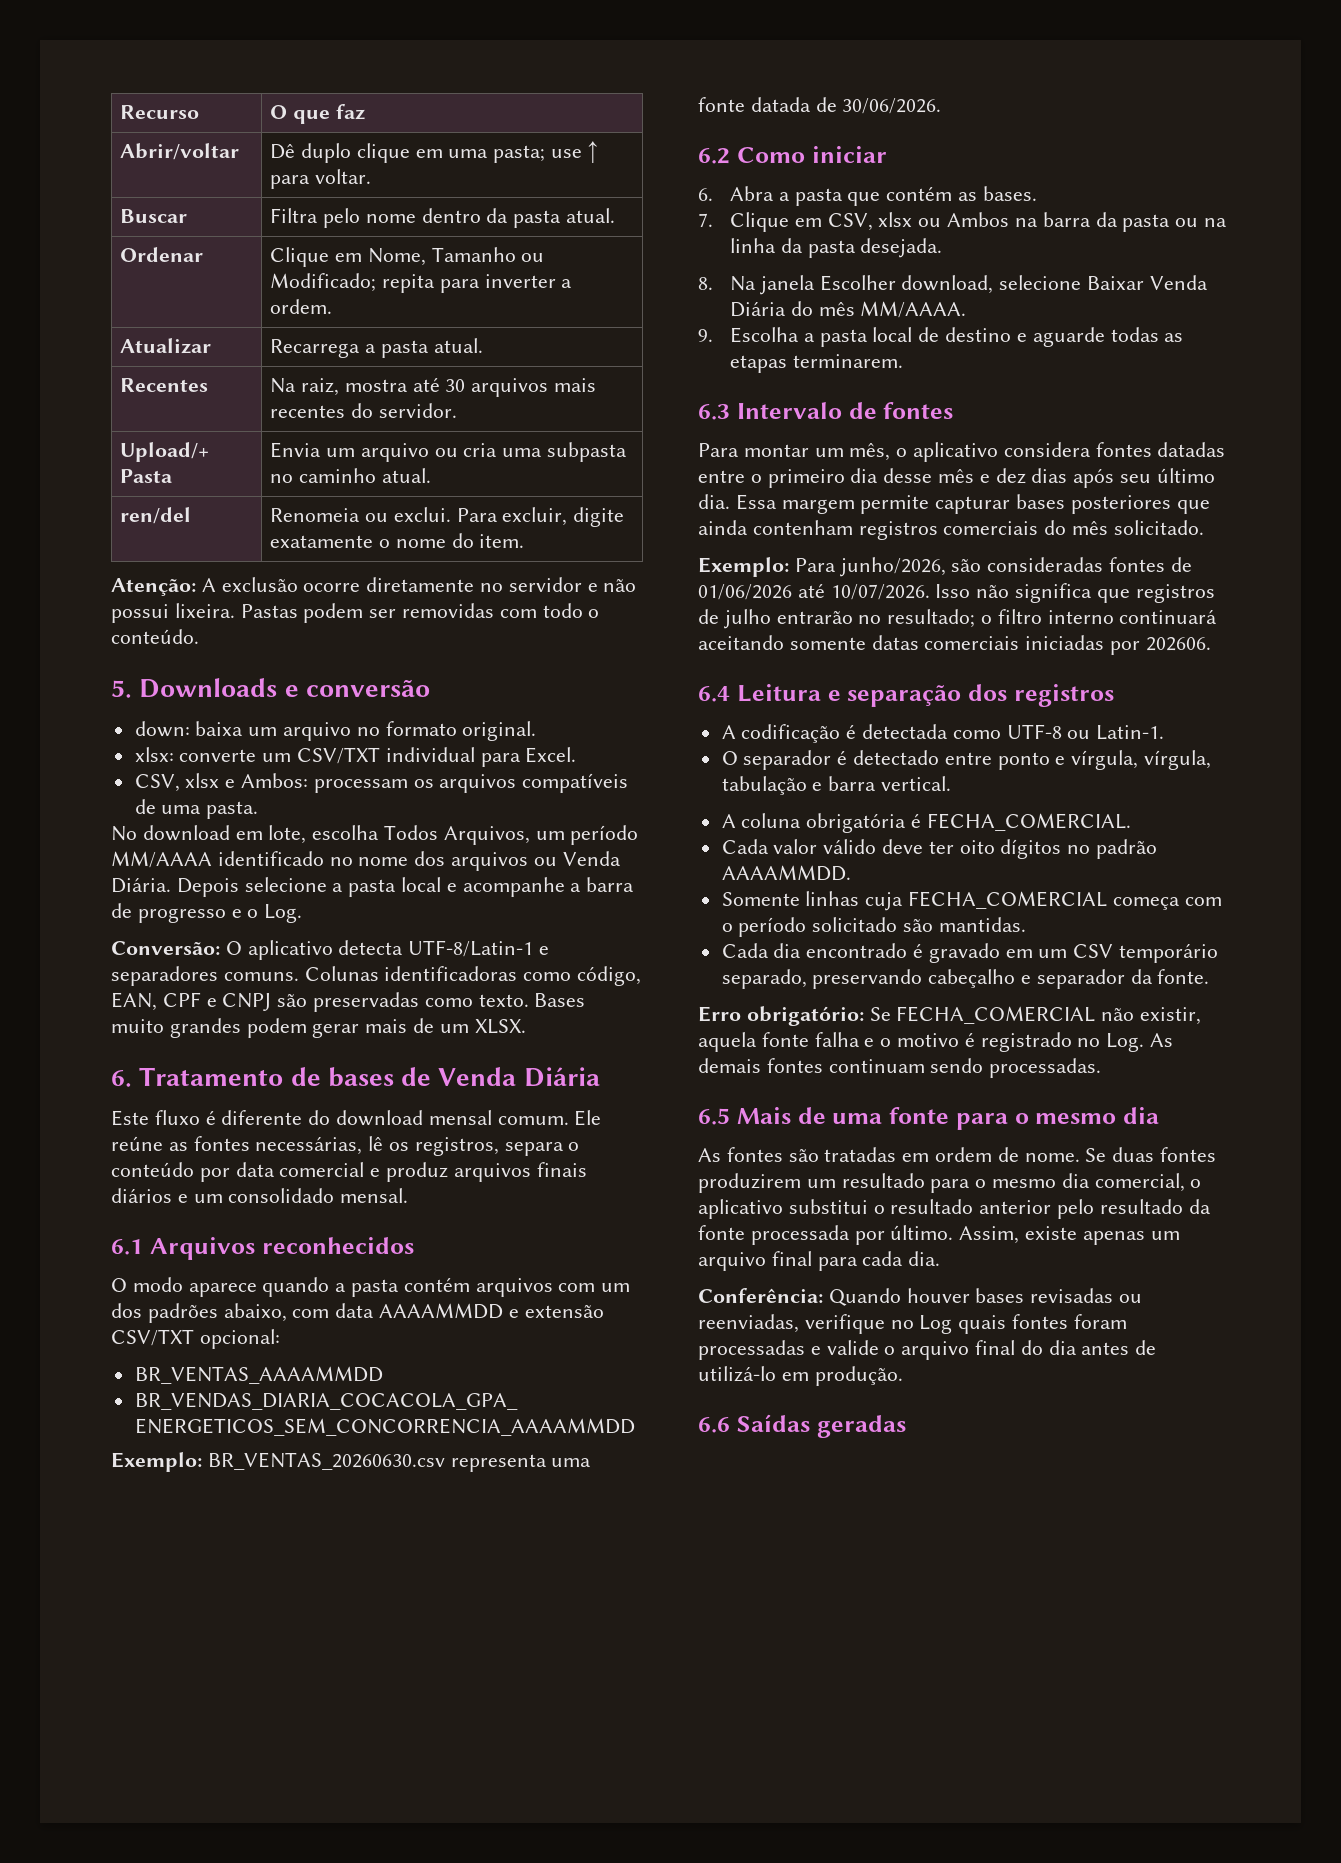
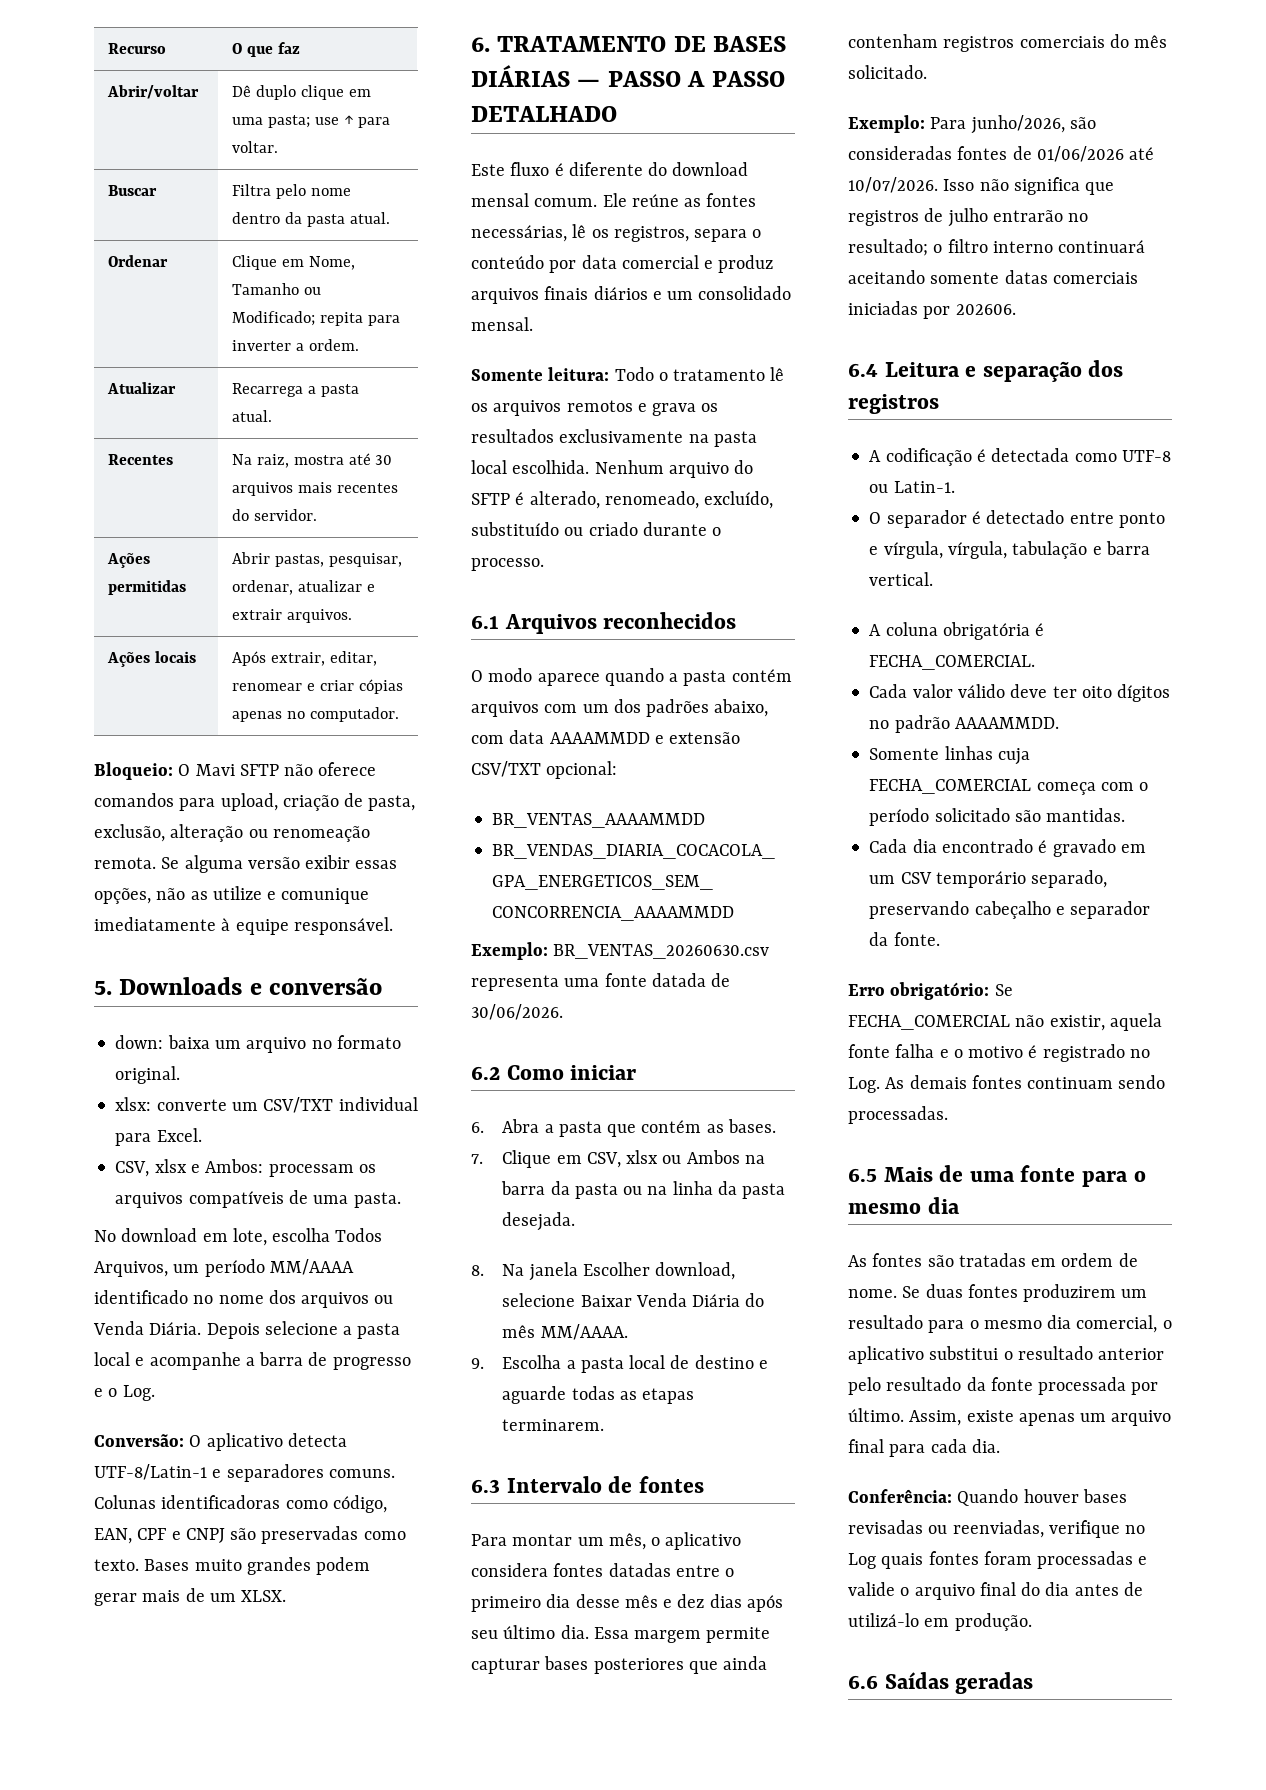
- Upload/+ Pasta | Envia um arquivo ou cria uma subpasta no caminho atual.
- ren/del | Renomeia ou exclui. Para excluir, digite exatamente o nome do item.
- Atenção: A exclusão ocorre diretamente no servidor e não possui lixeira. Pastas podem ser removidas com todo o conteúdo.
+ Ações permitidas | Abrir pastas, pesquisar, ordenar, atualizar e extrair arquivos.
+ Ações locais | Após extrair, editar, renomear e criar cópias apenas no computador.
+ Bloqueio: O Mavi SFTP não oferece comandos para upload, criação de pasta, exclusão, alteração ou renomeação remota. Se alguma versão exibir essas opções, não as utilize e comunique imediatamente à equipe responsável.
- 6. Tratamento de bases de Venda Diária
+ 6. TRATAMENTO DE BASES DIÁRIAS — PASSO A PASSO DETALHADO
+ Somente leitura: Todo o tratamento lê os arquivos remotos e grava os resultados exclusivamente na pasta local escolhida. Nenhum arquivo do SFTP é alterado, renomeado, excluído, substituído ou criado durante o processo.

